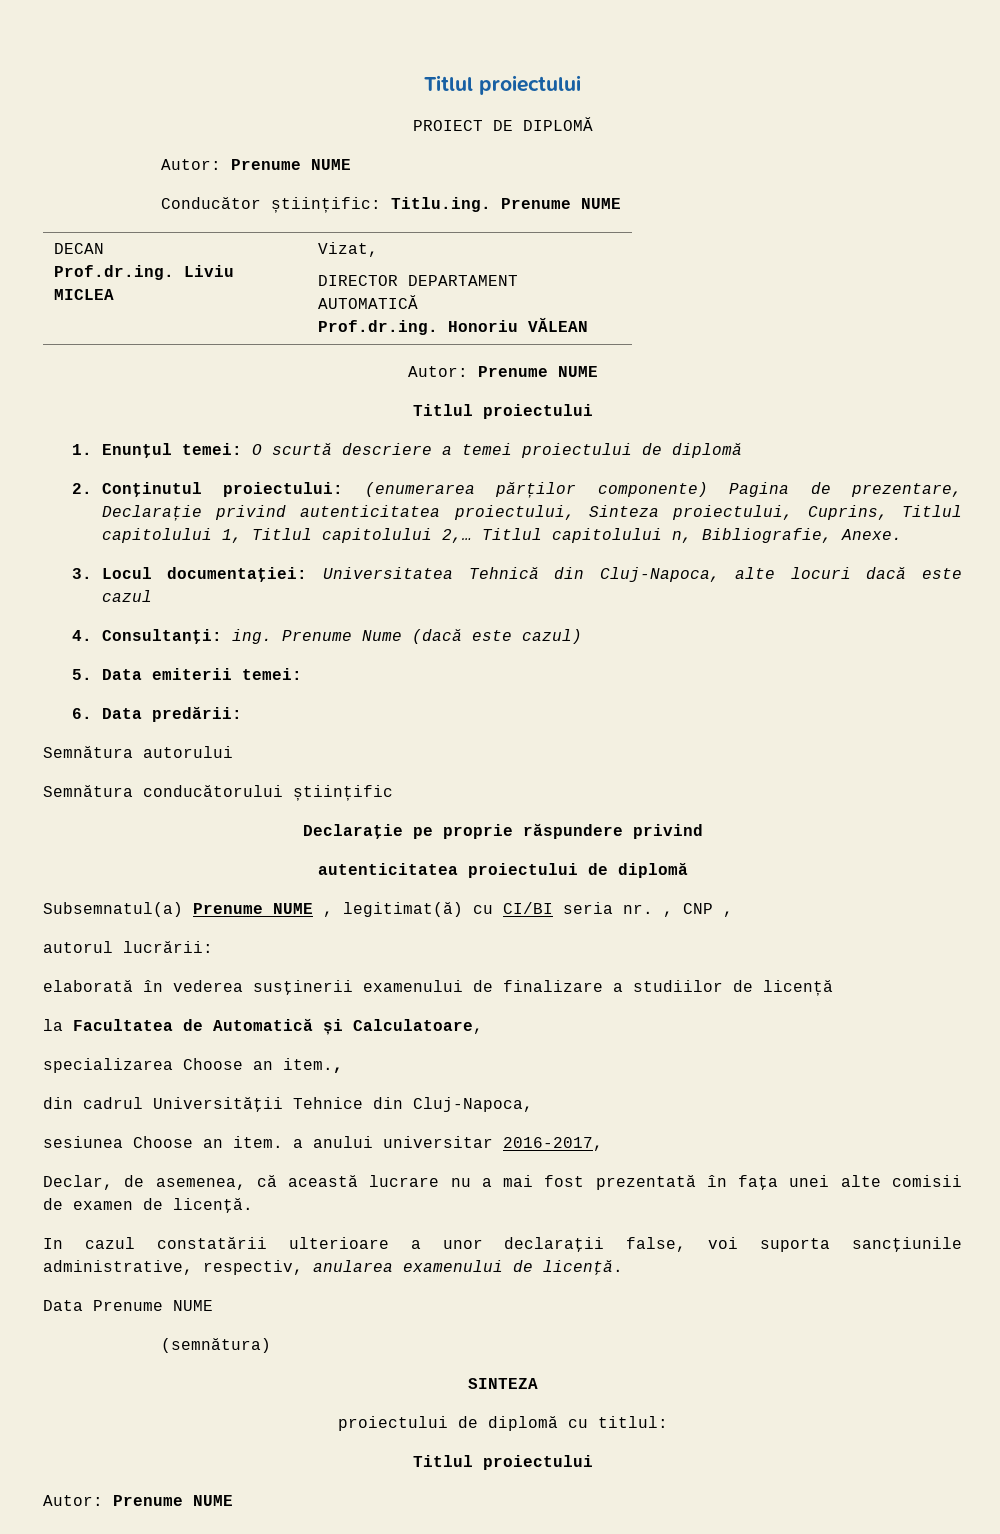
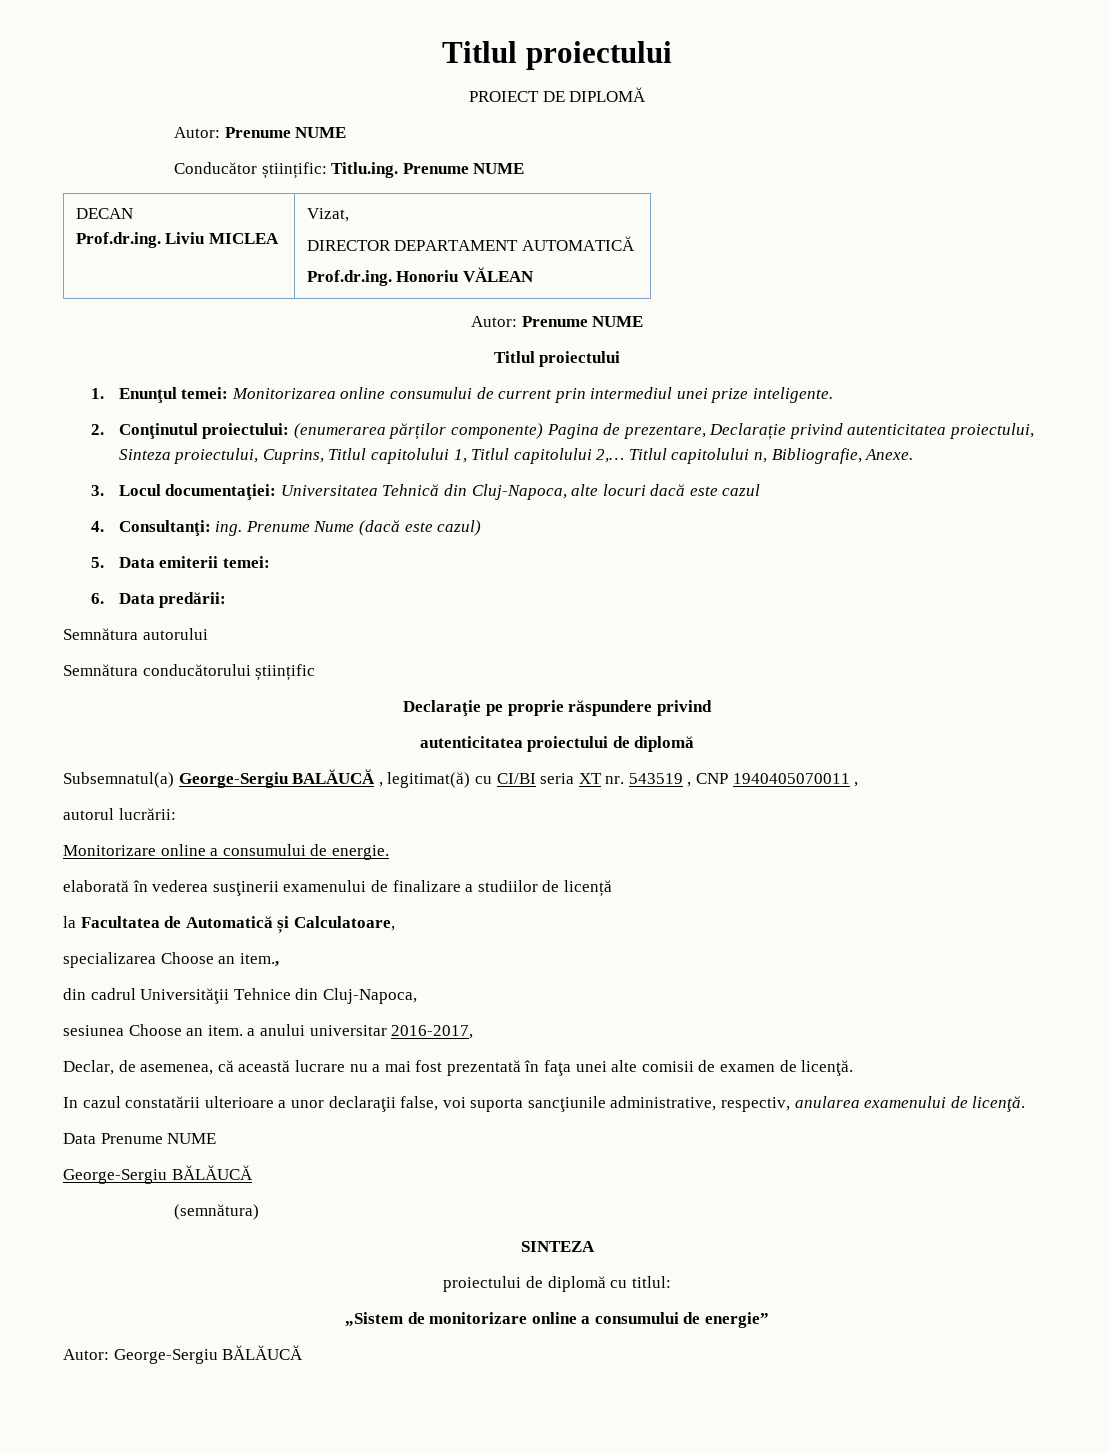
- 1. Enunţul temei: O scurtă descriere a temei proiectului de diplomă
+ 1. Enunţul temei: Monitorizarea online consumului de current prin intermediul unei prize inteligente.
- Subsemnatul(a) Prenume NUME , legitimat(ă) cu CI/BI seria nr. , CNP ,
+ Subsemnatul(a) George-Sergiu BALĂUCĂ , legitimat(ă) cu CI/BI seria XT nr. 543519 , CNP 1940405070011 ,
+ Monitorizare online a consumului de energie.
  Data Prenume NUME
+ George-Sergiu BĂLĂUCĂ
  proiectului de diplomă cu titlul:
- Titlul proiectului
- Autor: Prenume NUME
+ „Sistem de monitorizare online a consumului de energie”
+ Autor: George-Sergiu BĂLĂUCĂ

